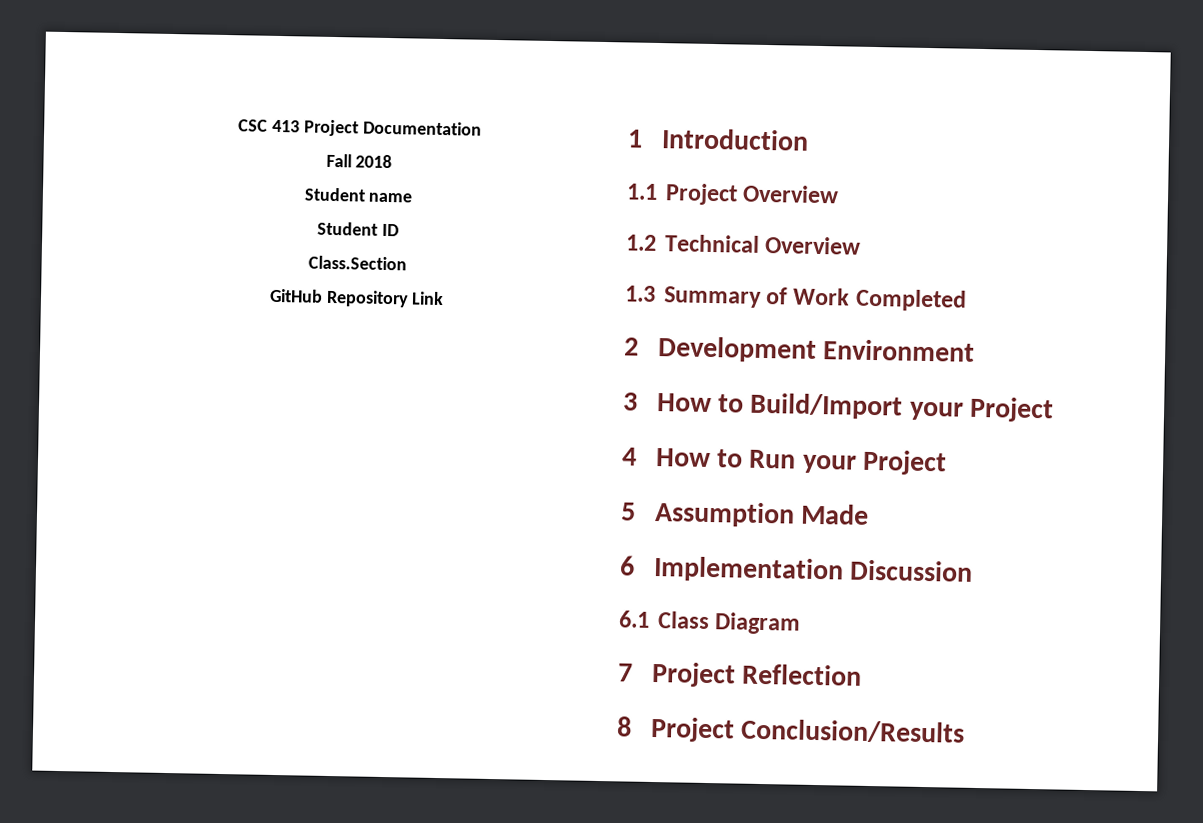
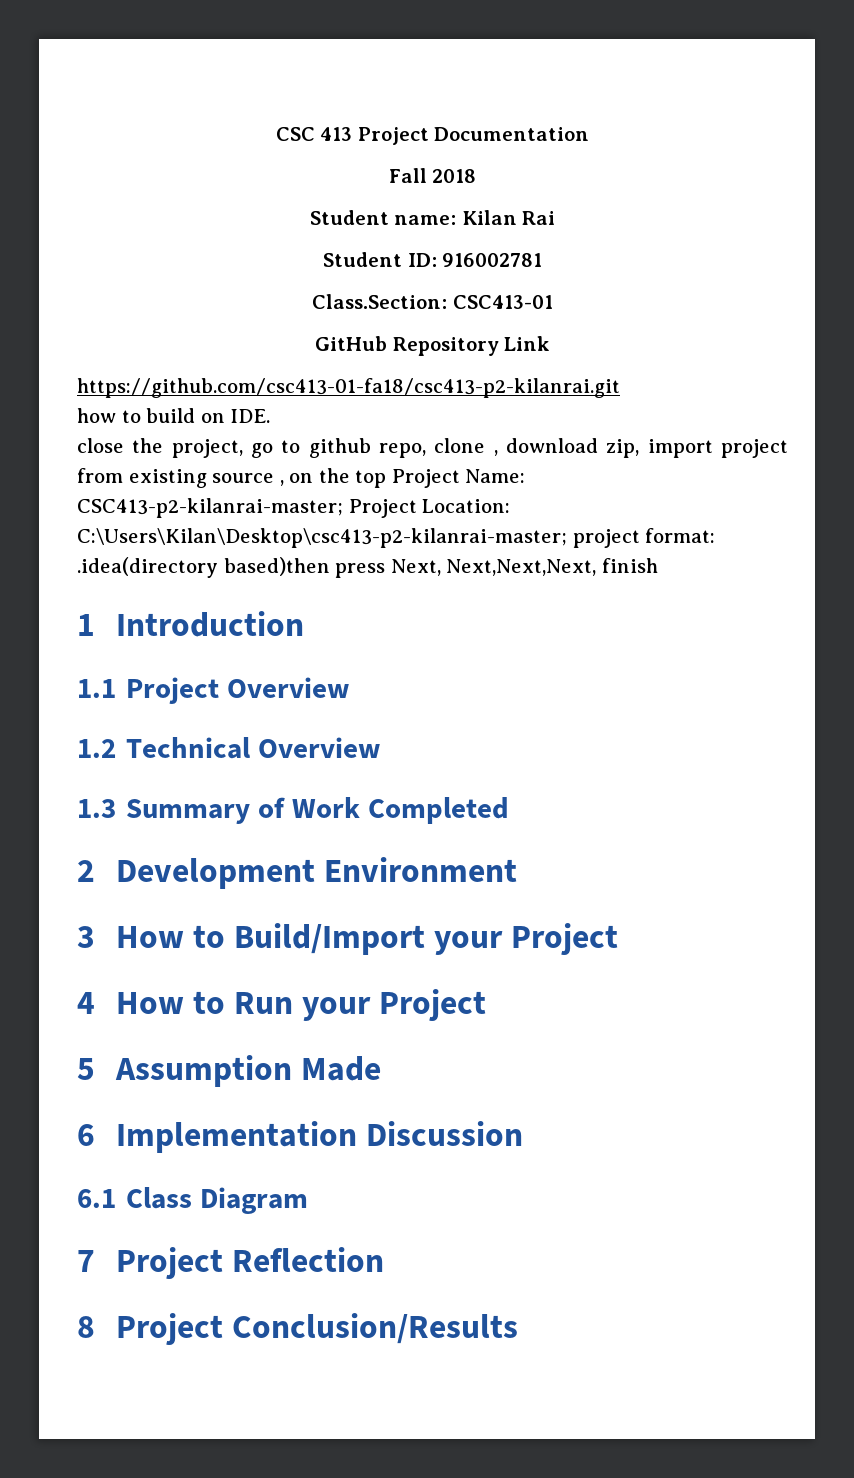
- Student name
- Student ID
- Class.Section
+ Student name: Kilan Rai
+ Student ID: 916002781
+ Class.Section: CSC413-01
  GitHub Repository Link
+ https://github.com/csc413-01-fa18/csc413-p2-kilanrai.git
+ how to build on IDE.
+ close the project, go to github repo, clone , download zip, import project from existing source , on the top Project Name: CSC413-p2-kilanrai-master; Project Location: C:\Users\Kilan\Desktop\csc413-p2-kilanrai-master; project format: .idea(directory based)then press Next, Next,Next,Next, finish

